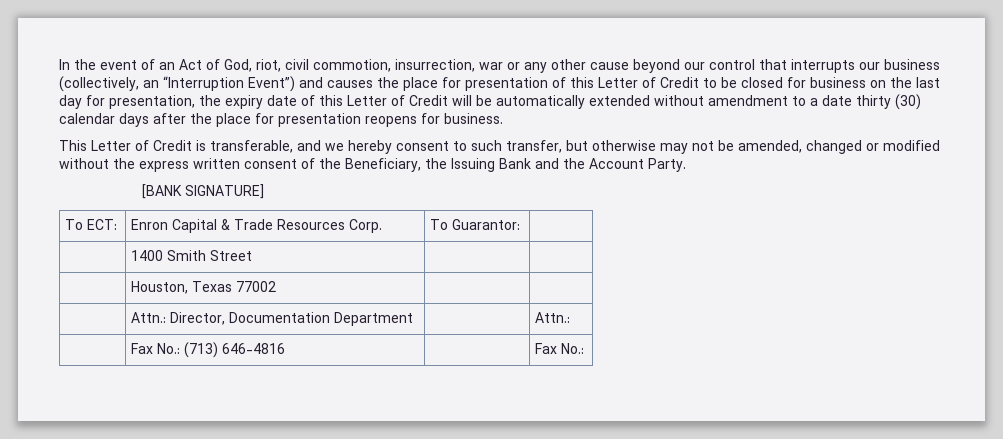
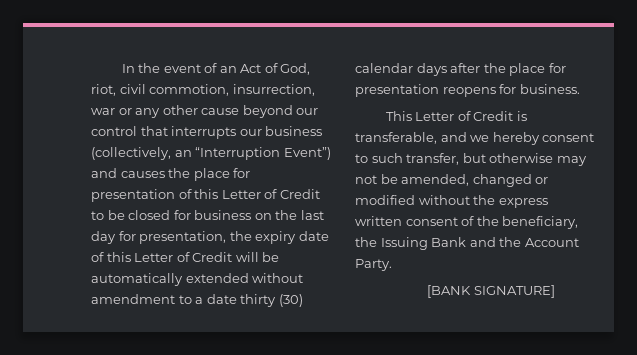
- This Letter of Credit is transferable, and we hereby consent to such transfer, but otherwise may not be amended, changed or modified without the express written consent of the Beneficiary, the Issuing Bank and the Account Party.
+ This Letter of Credit is transferable, and we hereby consent to such transfer, but otherwise may not be amended, changed or modified without the express written consent of the beneficiary, the Issuing Bank and the Account Party.
- To ECT: | Enron Capital & Trade Resources Corp. | To Guarantor: |
- | 1400 Smith Street | |
- | Houston, Texas 77002 | |
- | Attn.: Director, Documentation Department | | Attn.:
- | Fax No.: (713) 646-4816 | | Fax No.:

